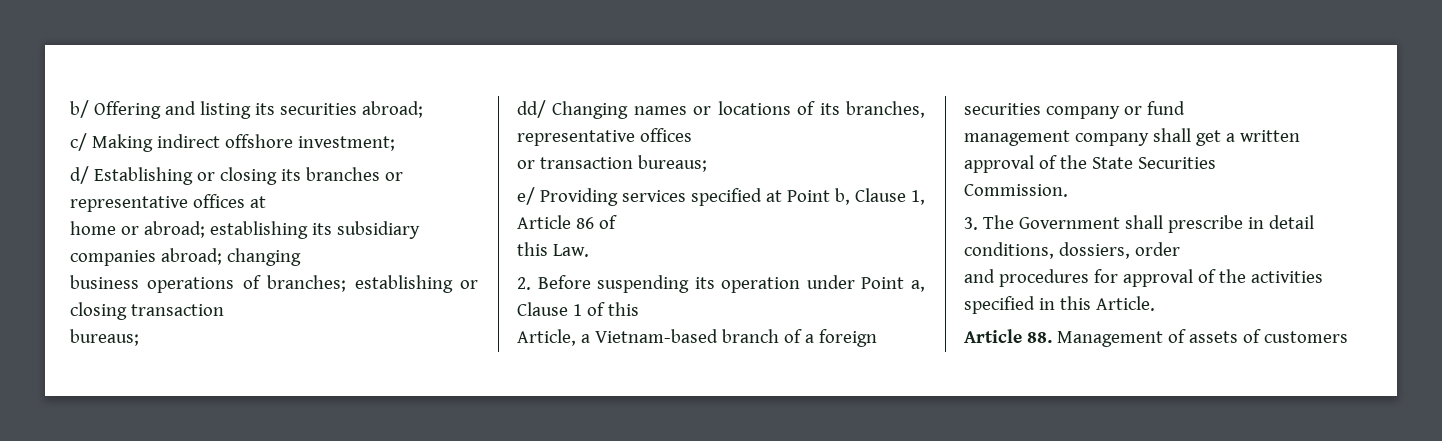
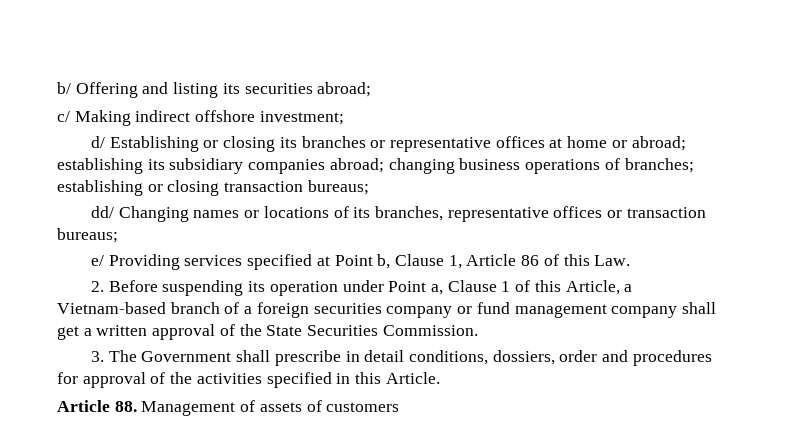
- d/ Establishing or closing its branches or representative offices at
- home or abroad; establishing its subsidiary companies abroad; changing
- business operations of branches; establishing or closing transaction
- bureaus;
+ d/ Establishing or closing its branches or representative offices at home or abroad; establishing its subsidiary companies abroad; changing business operations of branches; establishing or closing transaction bureaus;
- dd/ Changing names or locations of its branches, representative offices
- or transaction bureaus;
+ dd/ Changing names or locations of its branches, representative offices or transaction bureaus;
- e/ Providing services specified at Point b, Clause 1, Article 86 of
- this Law.
+ e/ Providing services specified at Point b, Clause 1, Article 86 of this Law.
- 2. Before suspending its operation under Point a, Clause 1 of this
- Article, a Vietnam-based branch of a foreign securities company or fund
- management company shall get a written approval of the State Securities
- Commission.
+ 2. Before suspending its operation under Point a, Clause 1 of this Article, a Vietnam-based branch of a foreign securities company or fund management company shall get a written approval of the State Securities Commission.
- 3. The Government shall prescribe in detail conditions, dossiers, order
- and procedures for approval of the activities specified in this Article.
+ 3. The Government shall prescribe in detail conditions, dossiers, order and procedures for approval of the activities specified in this Article.

